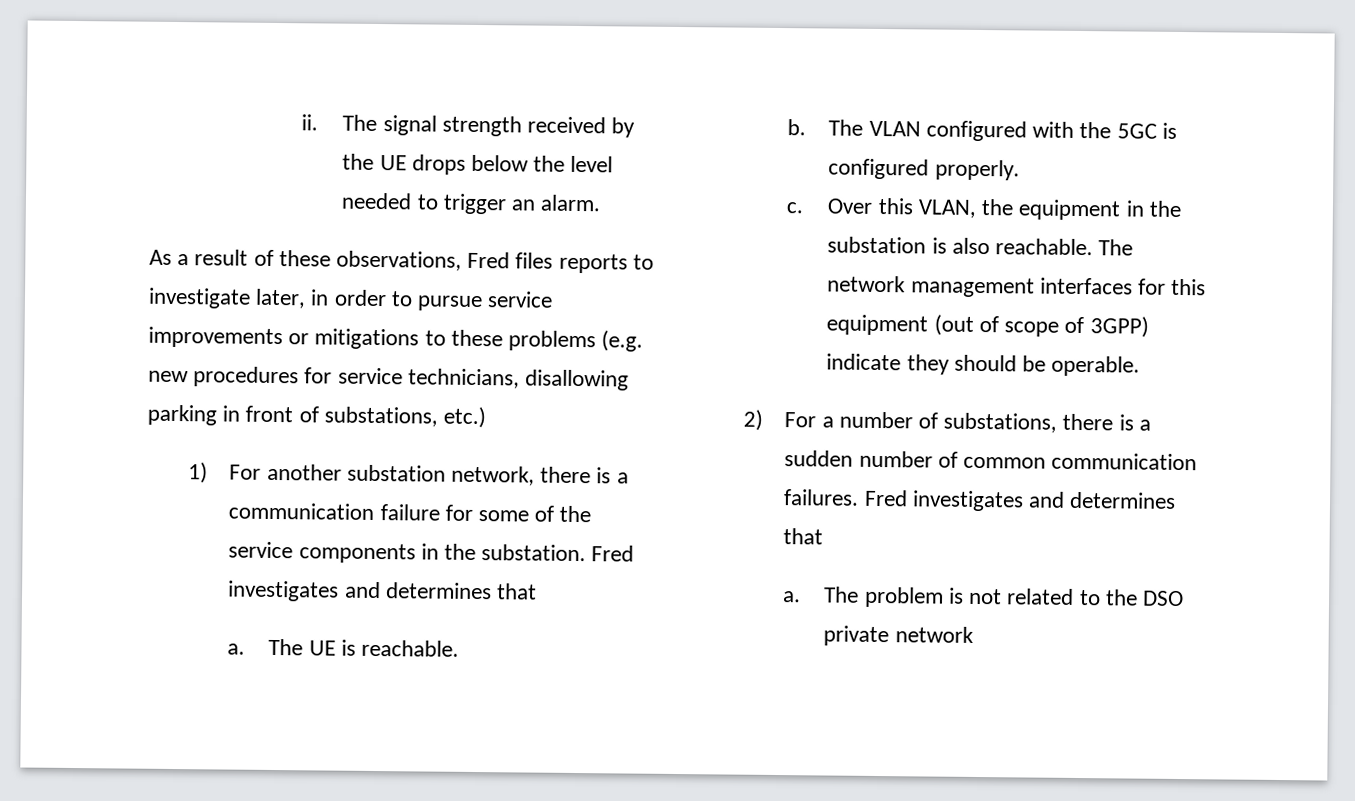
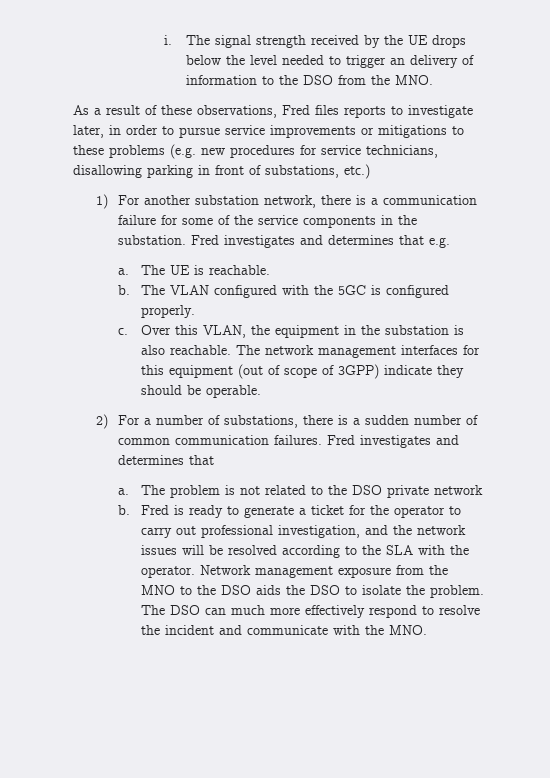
- ii.
+ i.
- The signal strength received by the UE drops below the level needed to trigger an alarm.
+ The signal strength received by the UE drops below the level needed to trigger an delivery of information to the DSO from the MNO.
- 1) For another substation network, there is a communication failure for some of the service components in the substation. Fred investigates and determines that
+ 1) For another substation network, there is a communication failure for some of the service components in the substation. Fred investigates and determines that e.g.
+ b. Fred is ready to generate a ticket for the operator to carry out professional investigation, and the network issues will be resolved according to the SLA with the operator. Network management exposure from the MNO to the DSO aids the DSO to isolate the problem. The DSO can much more effectively respond to resolve the incident and communicate with the MNO.

